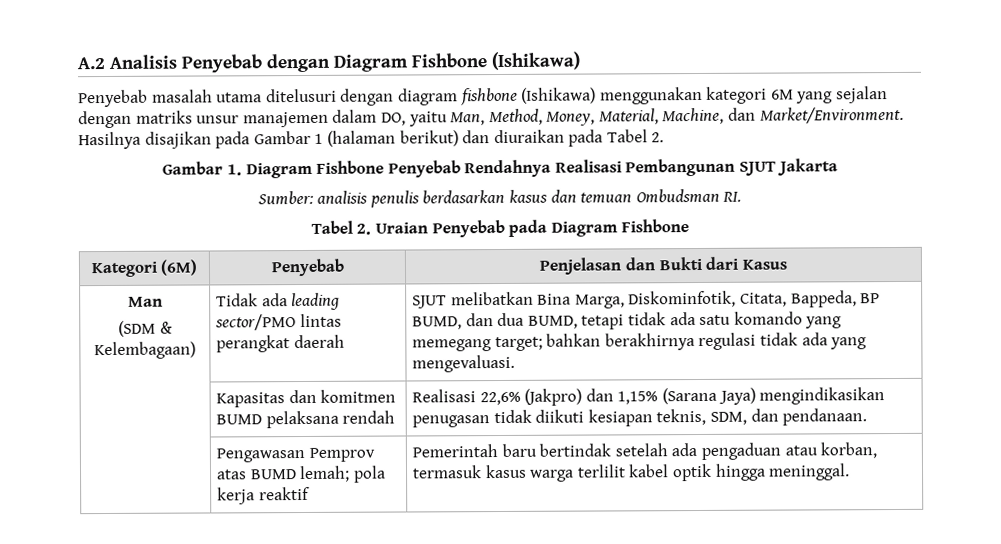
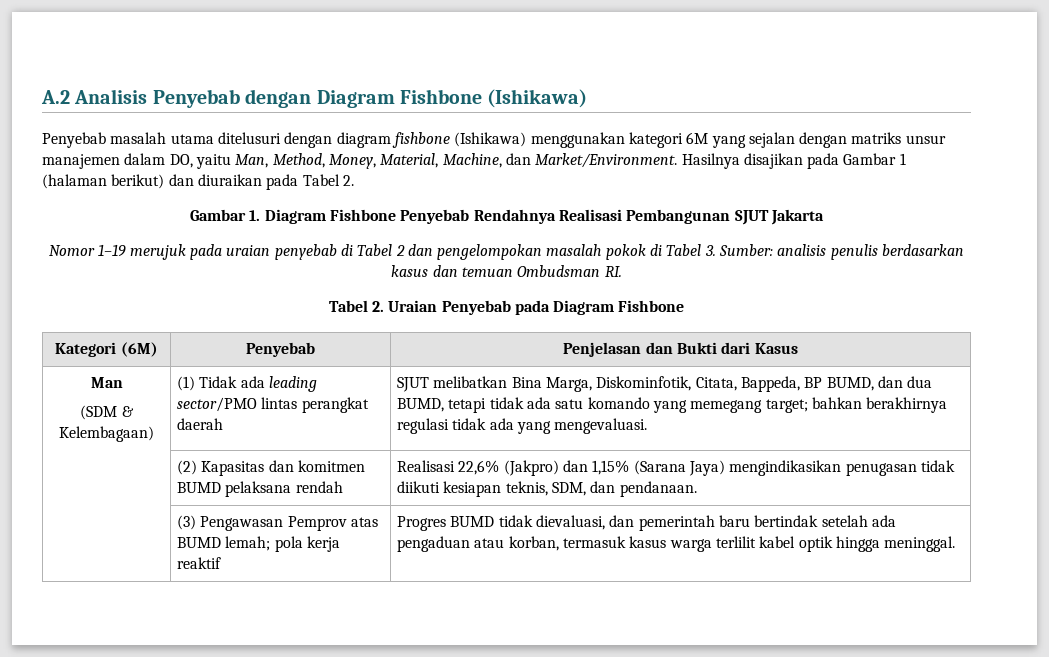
- Sumber: analisis penulis berdasarkan kasus dan temuan Ombudsman RI.
+ Nomor 1–19 merujuk pada uraian penyebab di Tabel 2 dan pengelompokan masalah pokok di Tabel 3. Sumber: analisis penulis berdasarkan kasus dan temuan Ombudsman RI.
  Man
- (SDM & Kelembagaan) | Tidak ada leading sector/PMO lintas perangkat daerah | SJUT melibatkan Bina Marga, Diskominfotik, Citata, Bappeda, BP BUMD, dan dua BUMD, tetapi tidak ada satu komando yang memegang target; bahkan berakhirnya regulasi tidak ada yang mengevaluasi.
+ (SDM & Kelembagaan) | (1) Tidak ada leading sector/PMO lintas perangkat daerah | SJUT melibatkan Bina Marga, Diskominfotik, Citata, Bappeda, BP BUMD, dan dua BUMD, tetapi tidak ada satu komando yang memegang target; bahkan berakhirnya regulasi tidak ada yang mengevaluasi.
- | Kapasitas dan komitmen BUMD pelaksana rendah | Realisasi 22,6% (Jakpro) dan 1,15% (Sarana Jaya) mengindikasikan penugasan tidak diikuti kesiapan teknis, SDM, dan pendanaan.
+ | (2) Kapasitas dan komitmen BUMD pelaksana rendah | Realisasi 22,6% (Jakpro) dan 1,15% (Sarana Jaya) mengindikasikan penugasan tidak diikuti kesiapan teknis, SDM, dan pendanaan.
- | Pengawasan Pemprov atas BUMD lemah; pola kerja reaktif | Pemerintah baru bertindak setelah ada pengaduan atau korban, termasuk kasus warga terlilit kabel optik hingga meninggal.
+ | (3) Pengawasan Pemprov atas BUMD lemah; pola kerja reaktif | Progres BUMD tidak dievaluasi, dan pemerintah baru bertindak setelah ada pengaduan atau korban, termasuk kasus warga terlilit kabel optik hingga meninggal.

